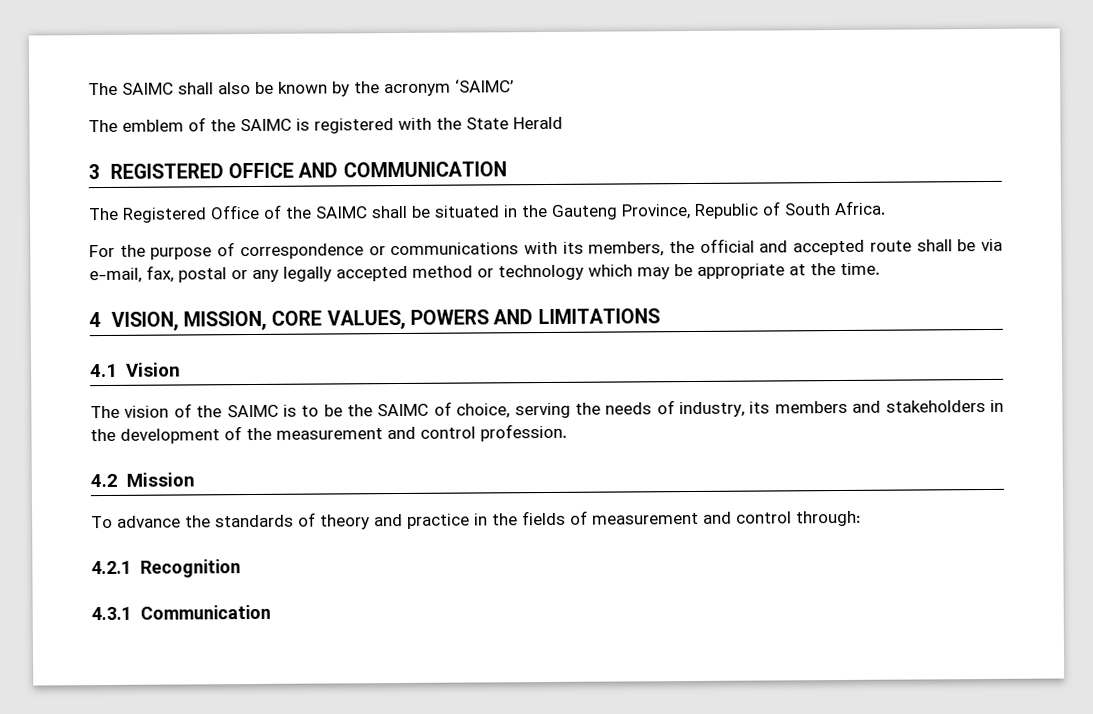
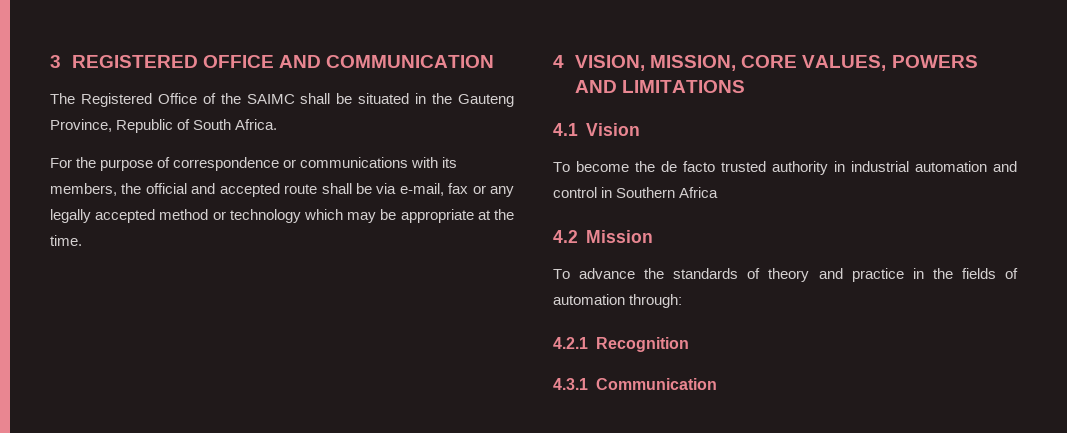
- The SAIMC shall also be known by the acronym ‘SAIMC’
- The emblem of the SAIMC is registered with the State Herald
- For the purpose of correspondence or communications with its members, the official and accepted route shall be via e-mail, fax, postal or any legally accepted method or technology which may be appropriate at the time.
+ For the purpose of correspondence or communications with its members, the official and accepted route shall be via e-mail, fax or any legally accepted method or technology which may be appropriate at the time.
- The vision of the SAIMC is to be the SAIMC of choice, serving the needs of industry, its members and stakeholders in the development of the measurement and control profession.
+ To become the de facto trusted authority in industrial automation and control in Southern Africa
- To advance the standards of theory and practice in the fields of measurement and control through:
+ To advance the standards of theory and practice in the fields of automation through:

